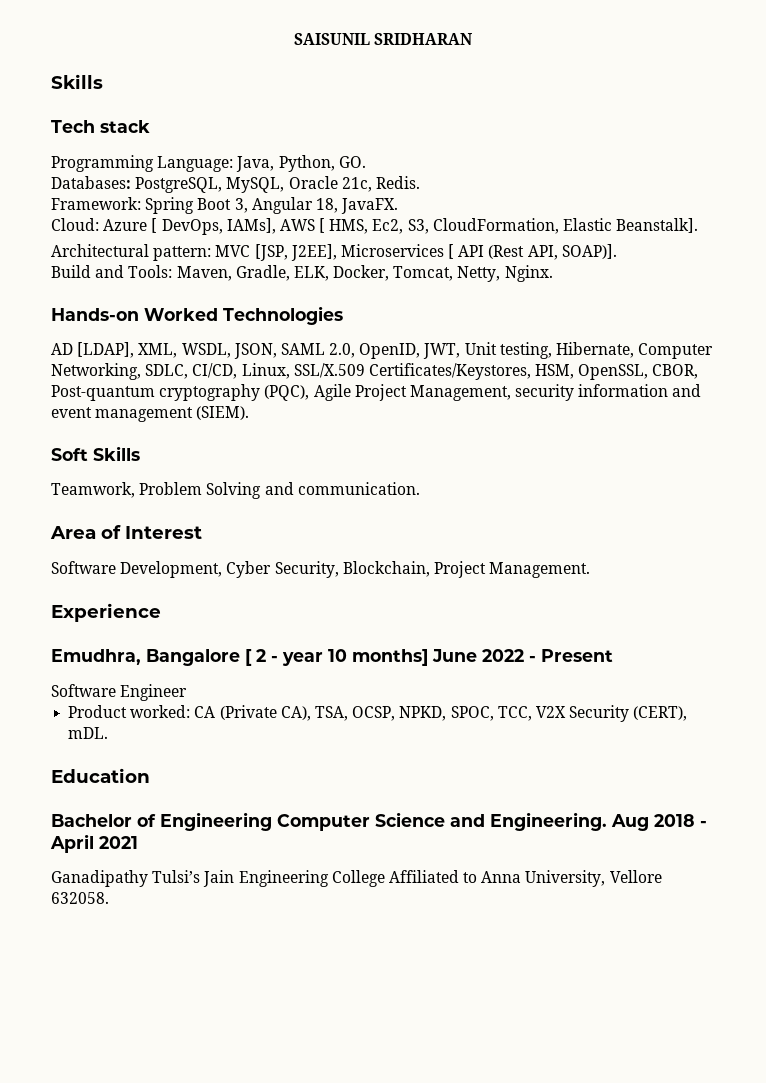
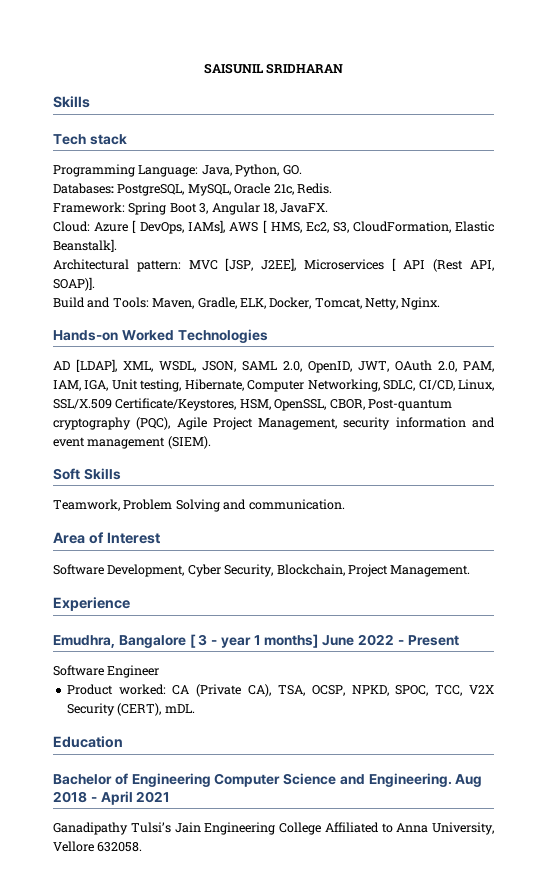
- AD [LDAP], XML, WSDL, JSON, SAML 2.0, OpenID, JWT, Unit testing, Hibernate, Computer Networking, SDLC, CI/CD, Linux, SSL/X.509 Certificates/Keystores, HSM, OpenSSL, CBOR, Post-quantum cryptography (PQC), Agile Project Management, security information and event management (SIEM).
+ AD [LDAP], XML, WSDL, JSON, SAML 2.0, OpenID, JWT, OAuth 2.0, PAM, IAM, IGA, Unit testing, Hibernate, Computer Networking, SDLC, CI/CD, Linux, SSL/X.509 Certificate/Keystores, HSM, OpenSSL, CBOR, Post-quantum cryptography (PQC), Agile Project Management, security information and event management (SIEM).
- Emudhra, Bangalore [ 2 - year 10 months] June 2022 - Present
+ Emudhra, Bangalore [ 3 - year 1 months] June 2022 - Present

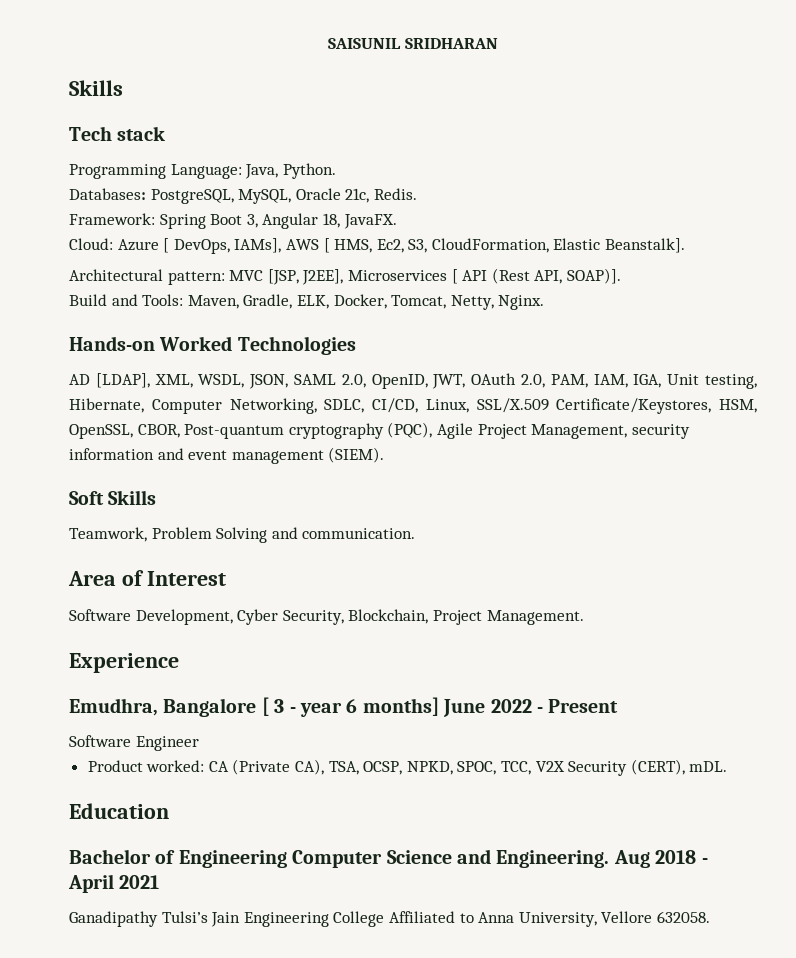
- Programming Language: Java, Python, GO.
+ Programming Language: Java, Python.
- Emudhra, Bangalore [ 3 - year 1 months] June 2022 - Present
+ Emudhra, Bangalore [ 3 - year 6 months] June 2022 - Present

